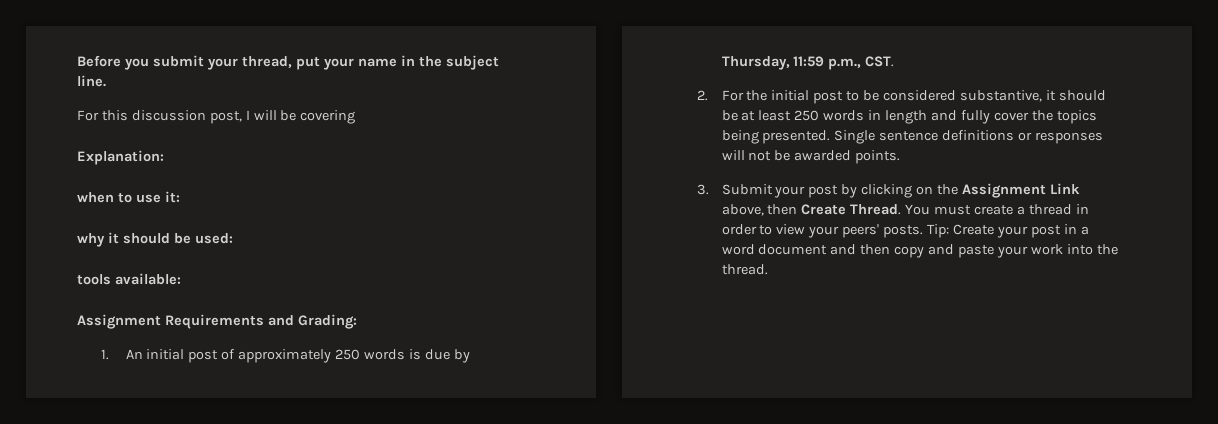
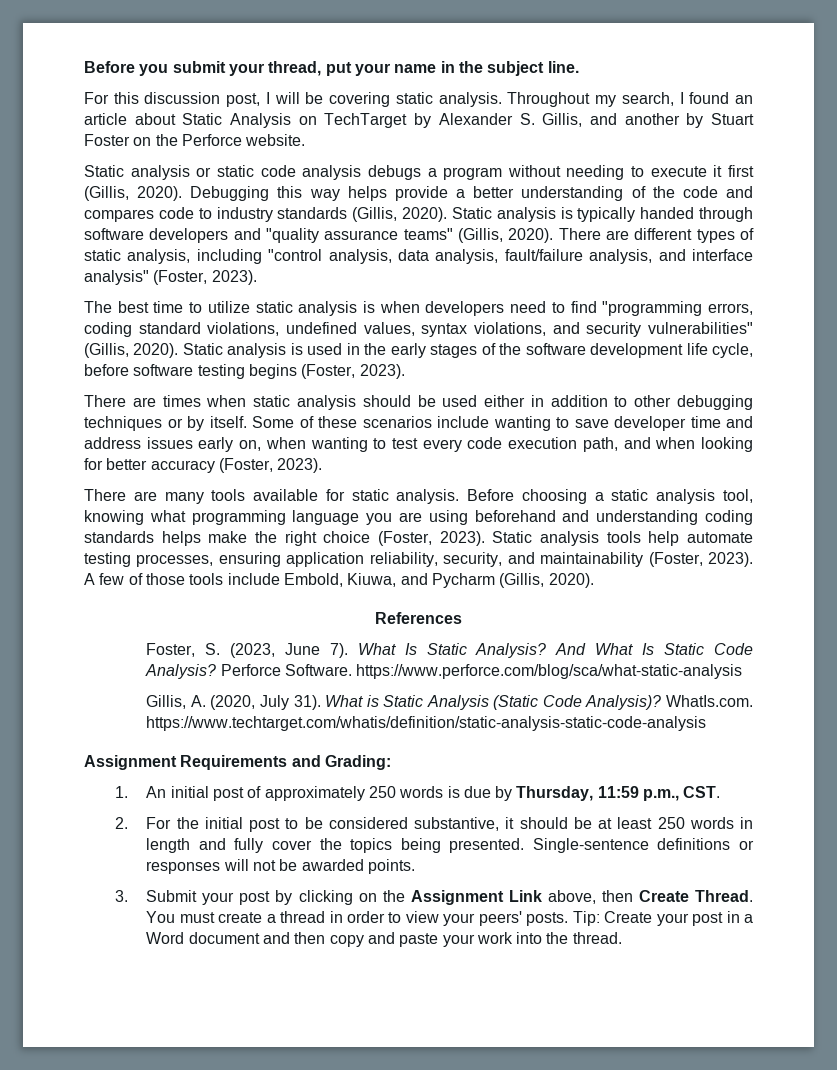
- For this discussion post, I will be covering
- Explanation:
- when to use it:
- why it should be used:
- tools available:
+ For this discussion post, I will be covering static analysis. Throughout my search, I found an article about Static Analysis on TechTarget by Alexander S. Gillis, and another by Stuart Foster on the Perforce website.
+ Static analysis or static code analysis debugs a program without needing to execute it first (Gillis, 2020). Debugging this way helps provide a better understanding of the code and compares code to industry standards (Gillis, 2020). Static analysis is typically handed through software developers and "quality assurance teams" (Gillis, 2020). There are different types of static analysis, including "control analysis, data analysis, fault/failure analysis, and interface analysis" (Foster, 2023).
+ The best time to utilize static analysis is when developers need to find "programming errors, coding standard violations, undefined values, syntax violations, and security vulnerabilities" (Gillis, 2020). Static analysis is used in the early stages of the software development life cycle, before software testing begins (Foster, 2023).
+ There are times when static analysis should be used either in addition to other debugging techniques or by itself. Some of these scenarios include wanting to save developer time and address issues early on, when wanting to test every code execution path, and when looking for better accuracy (Foster, 2023).
+ There are many tools available for static analysis. Before choosing a static analysis tool, knowing what programming language you are using beforehand and understanding coding standards helps make the right choice (Foster, 2023). Static analysis tools help automate testing processes, ensuring application reliability, security, and maintainability (Foster, 2023). A few of those tools include Embold, Kiuwa, and Pycharm (Gillis, 2020).
+ References
+ Foster, S. (2023, June 7). What Is Static Analysis? And What Is Static Code Analysis? Perforce Software. https://www.perforce.com/blog/sca/what-static-analysis
+ Gillis, A. (2020, July 31). What is Static Analysis (Static Code Analysis)? WhatIs.com. https://www.techtarget.com/whatis/definition/static-analysis-static-code-analysis
- Single sentence definitions or responses will not be awarded points.
+ Single-sentence definitions or responses will not be awarded points.
- Tip: Create your post in a word document and then copy and paste your work into the thread.
+ Tip: Create your post in a Word document and then copy and paste your work into the thread.

